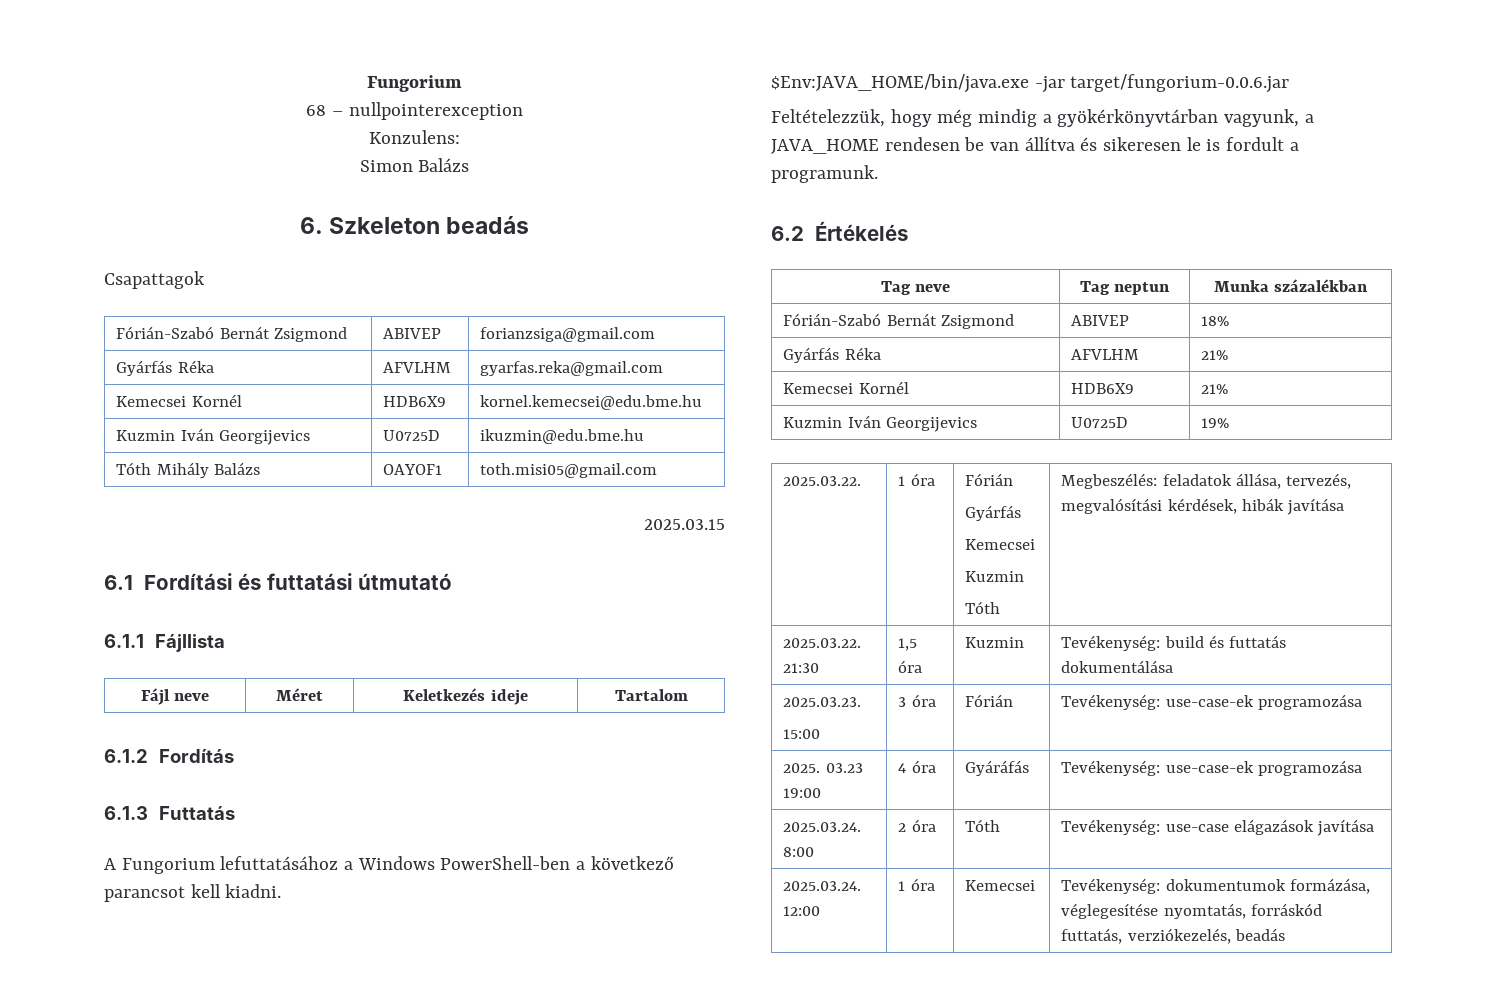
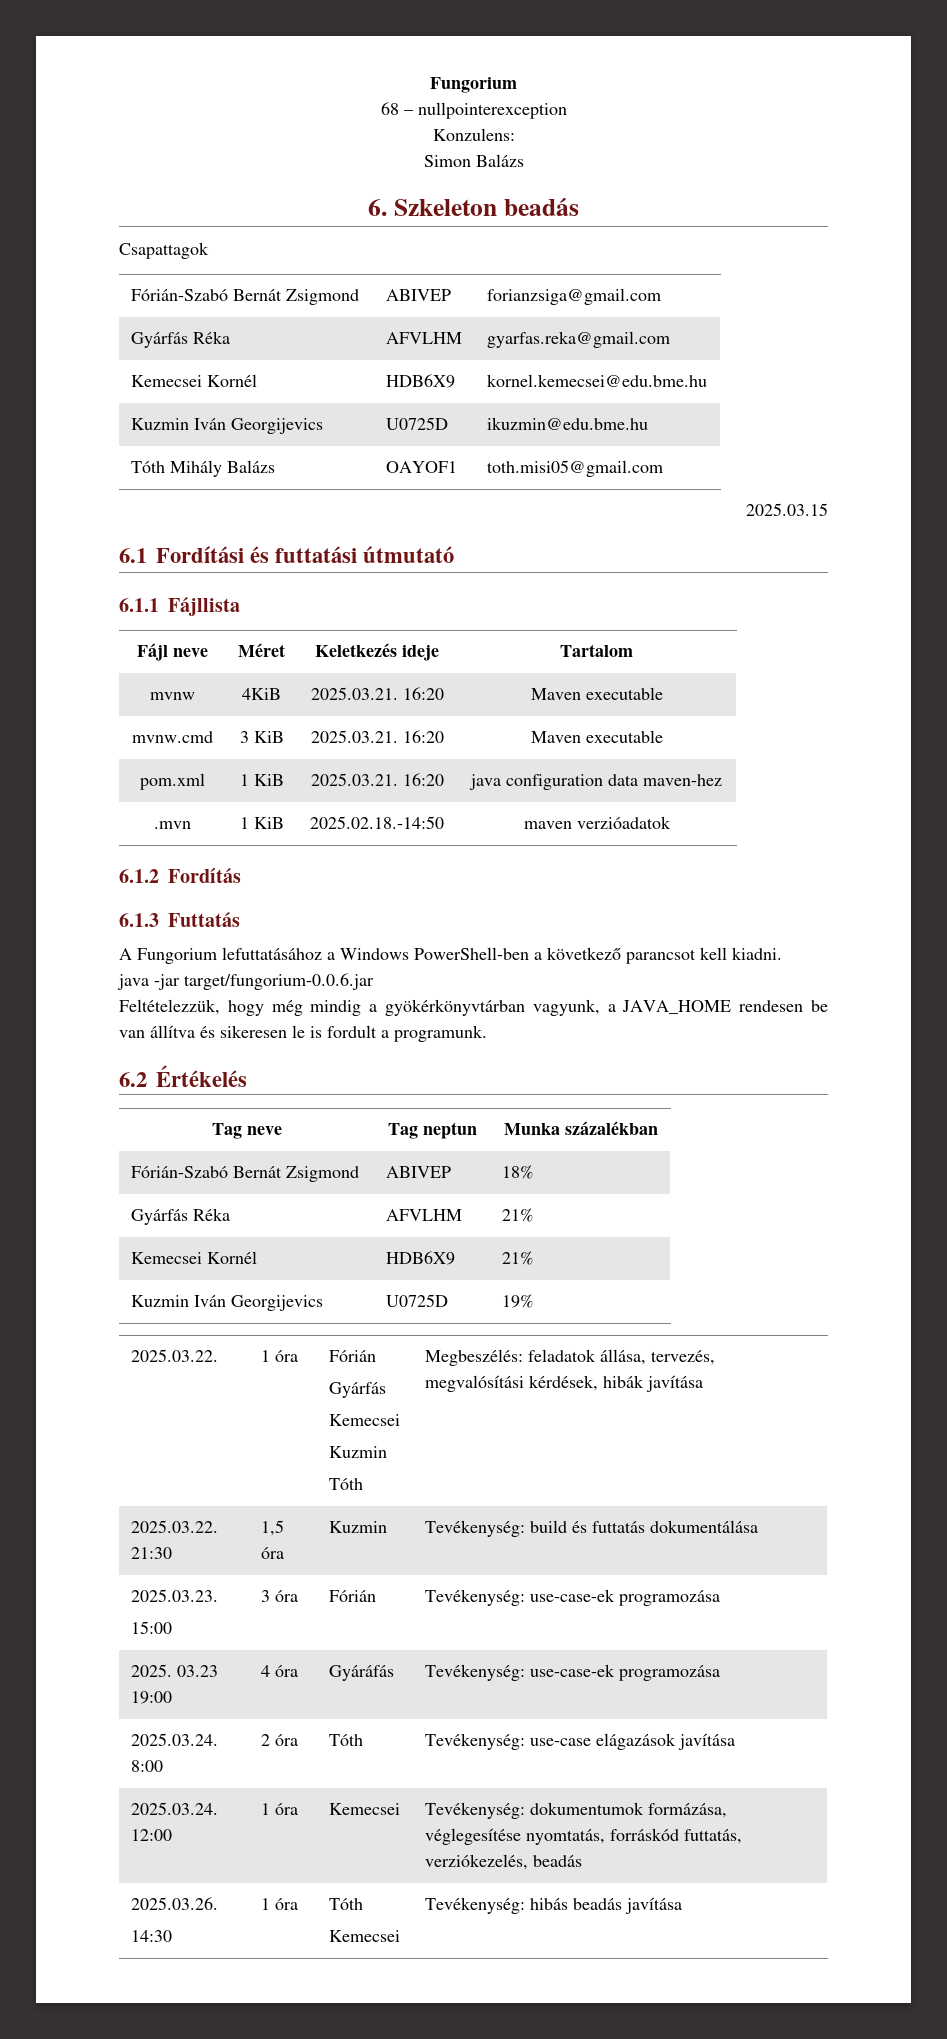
+ mvnw | 4KiB | 2025.03.21. 16:20 | Maven executable
+ mvnw.cmd | 3 KiB | 2025.03.21. 16:20 | Maven executable
+ pom.xml | 1 KiB | 2025.03.21. 16:20 | java configuration data maven-hez
+ .mvn | 1 KiB | 2025.02.18.-14:50 | maven verzióadatok
- $Env:JAVA_HOME/bin/java.exe -jar target/fungorium-0.0.6.jar
+ java -jar target/fungorium-0.0.6.jar
+ 2025.03.26.
+ 14:30 | 1 óra | Tóth
+ Kemecsei | Tevékenység: hibás beadás javítása

